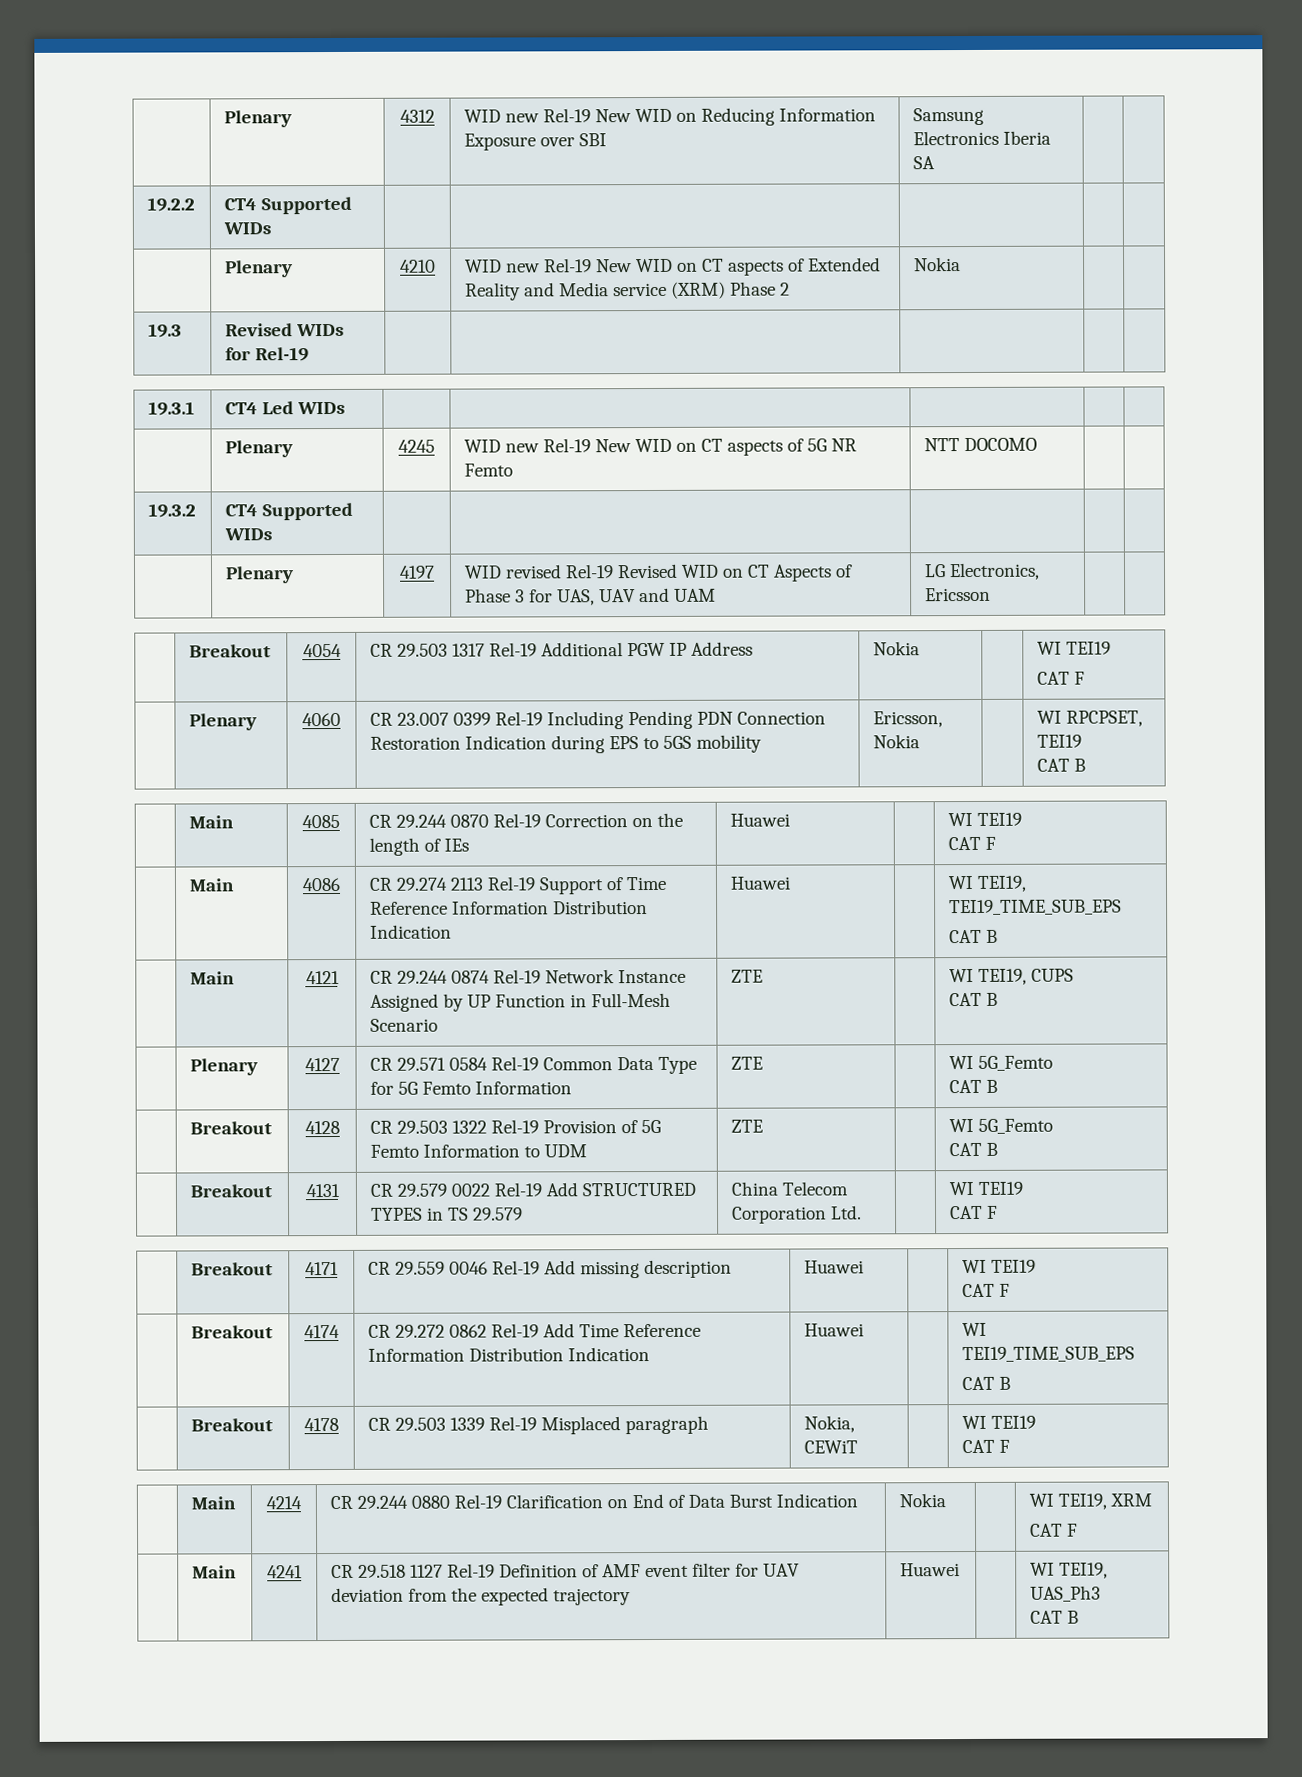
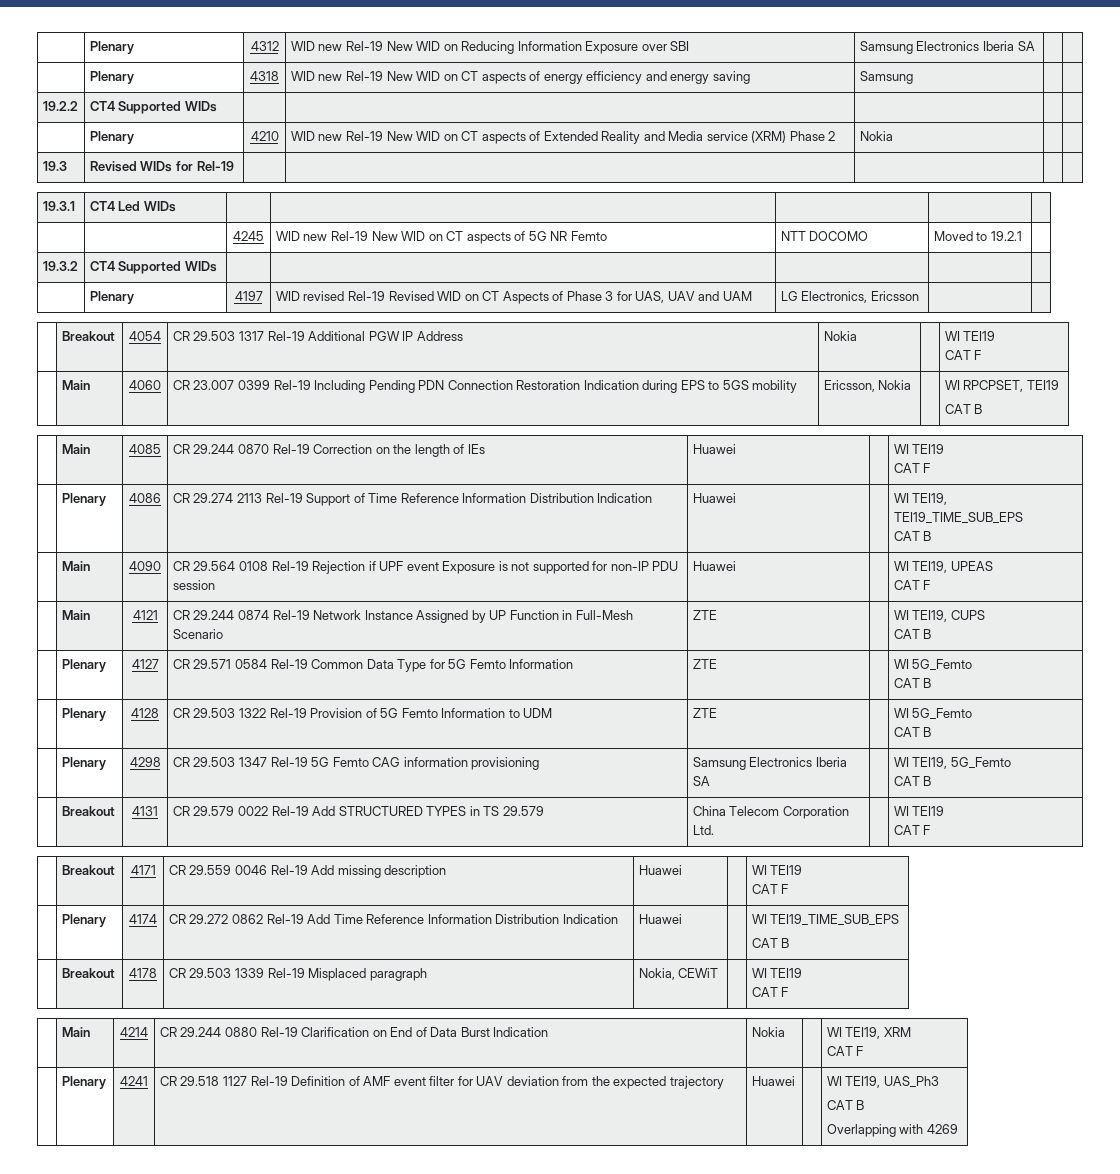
+ | Plenary | 4318 | WID new Rel-19 New WID on CT aspects of energy efficiency and energy saving | Samsung | |
- | Plenary | 4245 | WID new Rel-19 New WID on CT aspects of 5G NR Femto | NTT DOCOMO | |
+ | | 4245 | WID new Rel-19 New WID on CT aspects of 5G NR Femto | NTT DOCOMO | Moved to 19.2.1 |
- | Plenary | 4060 | CR 23.007 0399 Rel-19 Including Pending PDN Connection Restoration Indication during EPS to 5GS mobility | Ericsson, Nokia | | WI RPCPSET, TEI19
+ | Main | 4060 | CR 23.007 0399 Rel-19 Including Pending PDN Connection Restoration Indication during EPS to 5GS mobility | Ericsson, Nokia | | WI RPCPSET, TEI19
- | Main | 4086 | CR 29.274 2113 Rel-19 Support of Time Reference Information Distribution Indication | Huawei | | WI TEI19, TEI19_TIME_SUB_EPS
+ | Plenary | 4086 | CR 29.274 2113 Rel-19 Support of Time Reference Information Distribution Indication | Huawei | | WI TEI19, TEI19_TIME_SUB_EPS
+ | Main | 4090 | CR 29.564 0108 Rel-19 Rejection if UPF event Exposure is not supported for non-IP PDU session | Huawei | | WI TEI19, UPEAS
+ CAT F
- | Breakout | 4128 | CR 29.503 1322 Rel-19 Provision of 5G Femto Information to UDM | ZTE | | WI 5G_Femto
+ | Plenary | 4128 | CR 29.503 1322 Rel-19 Provision of 5G Femto Information to UDM | ZTE | | WI 5G_Femto
+ | Plenary | 4298 | CR 29.503 1347 Rel-19 5G Femto CAG information provisioning | Samsung Electronics Iberia SA | | WI TEI19, 5G_Femto
+ CAT B
- | Breakout | 4174 | CR 29.272 0862 Rel-19 Add Time Reference Information Distribution Indication | Huawei | | WI TEI19_TIME_SUB_EPS
+ | Plenary | 4174 | CR 29.272 0862 Rel-19 Add Time Reference Information Distribution Indication | Huawei | | WI TEI19_TIME_SUB_EPS
- | Main | 4241 | CR 29.518 1127 Rel-19 Definition of AMF event filter for UAV deviation from the expected trajectory | Huawei | | WI TEI19, UAS_Ph3
+ | Plenary | 4241 | CR 29.518 1127 Rel-19 Definition of AMF event filter for UAV deviation from the expected trajectory | Huawei | | WI TEI19, UAS_Ph3
  CAT B
+ Overlapping with 4269

